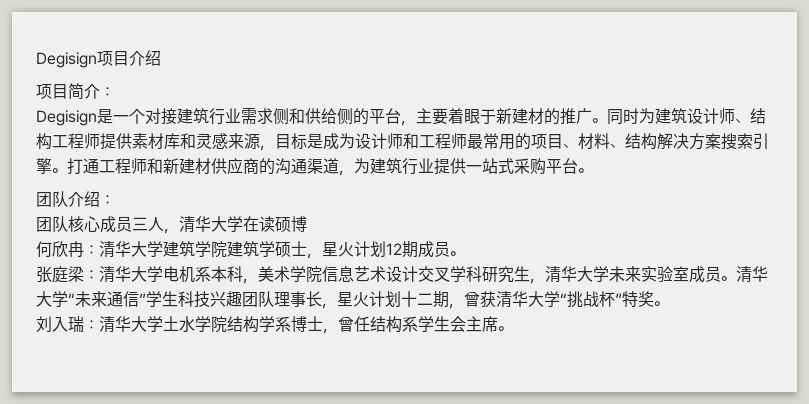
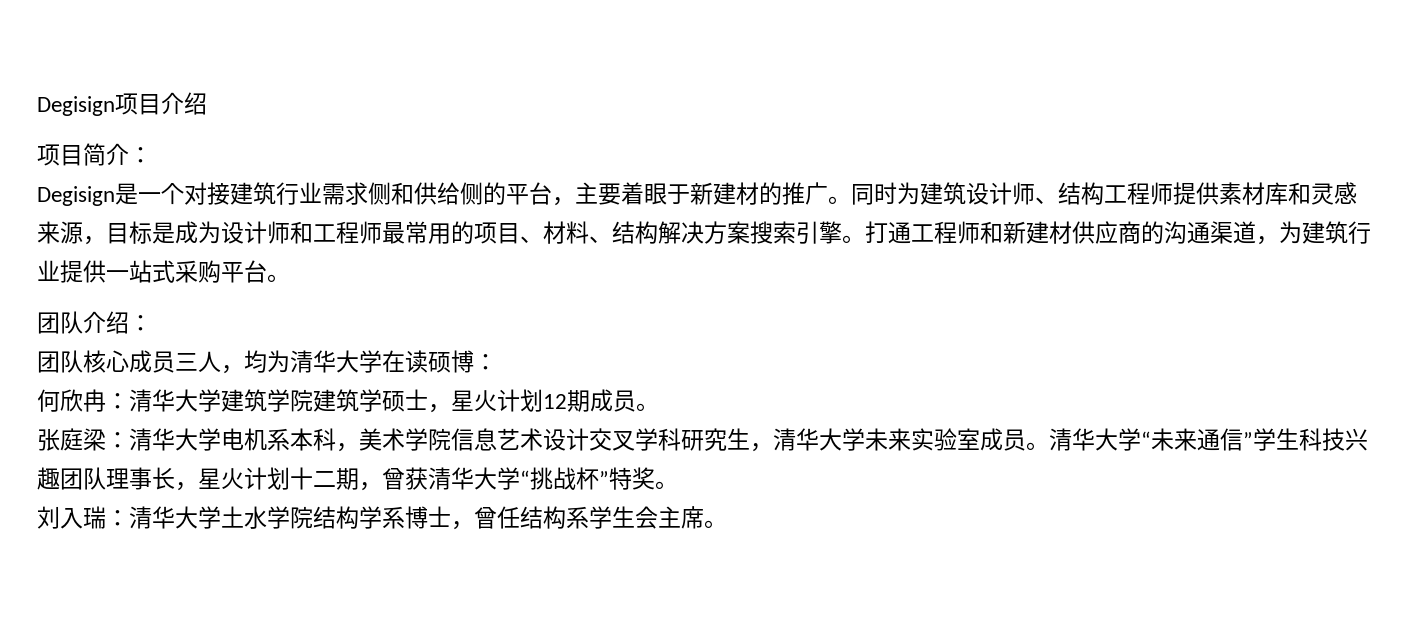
- 团队核心成员三人，清华大学在读硕博
+ 团队核心成员三人，均为清华大学在读硕博：

